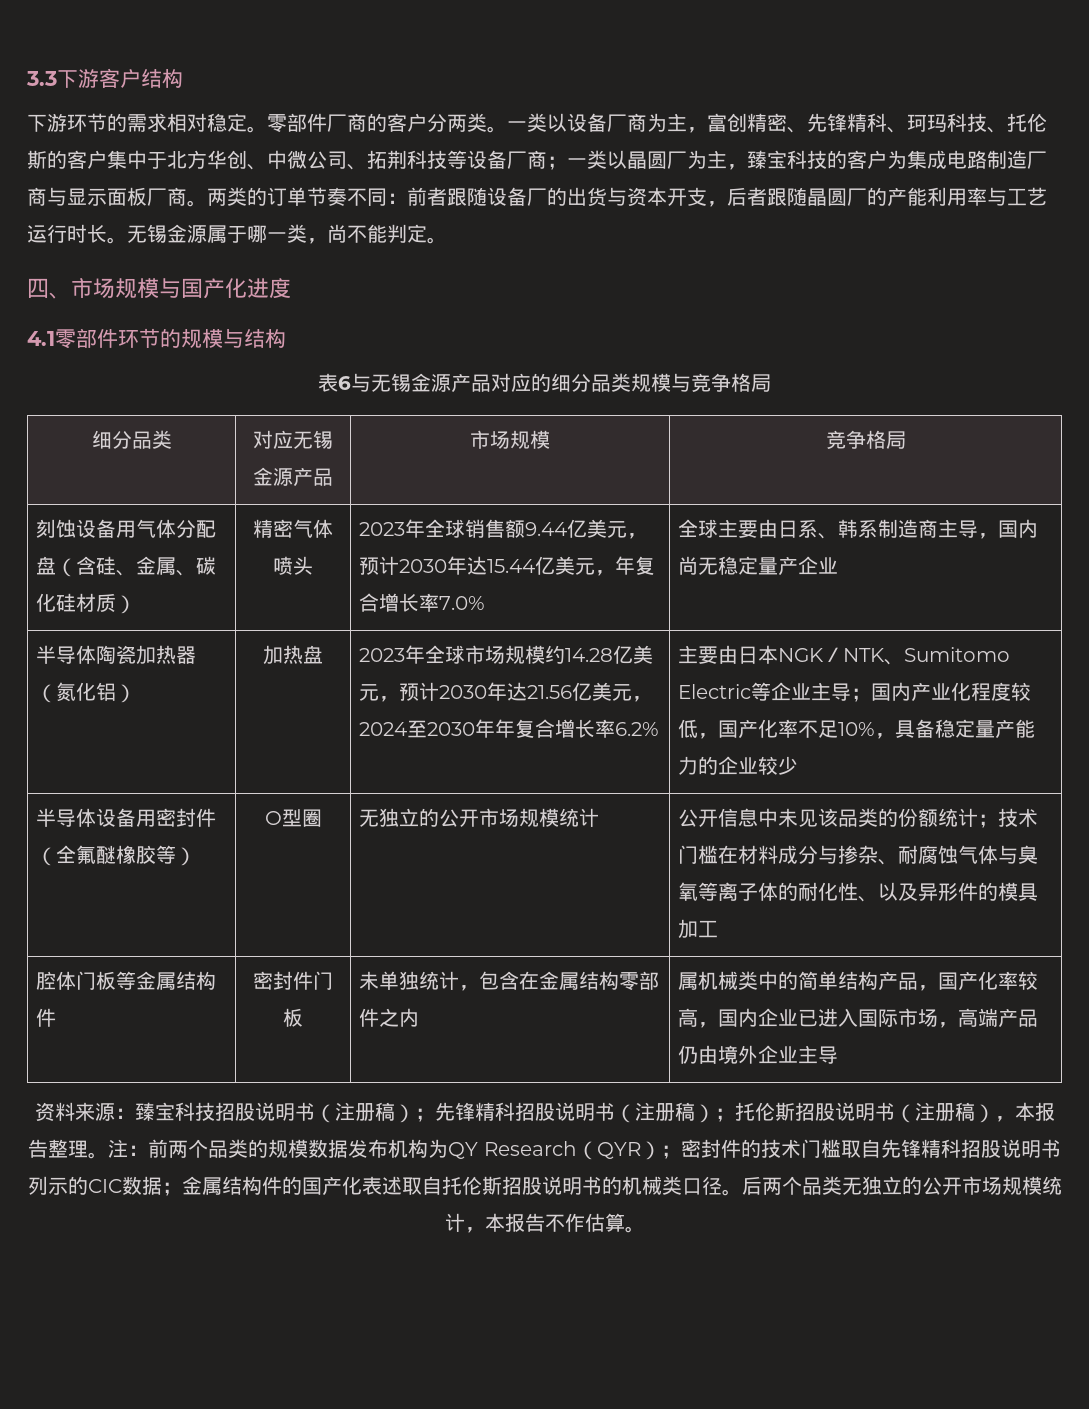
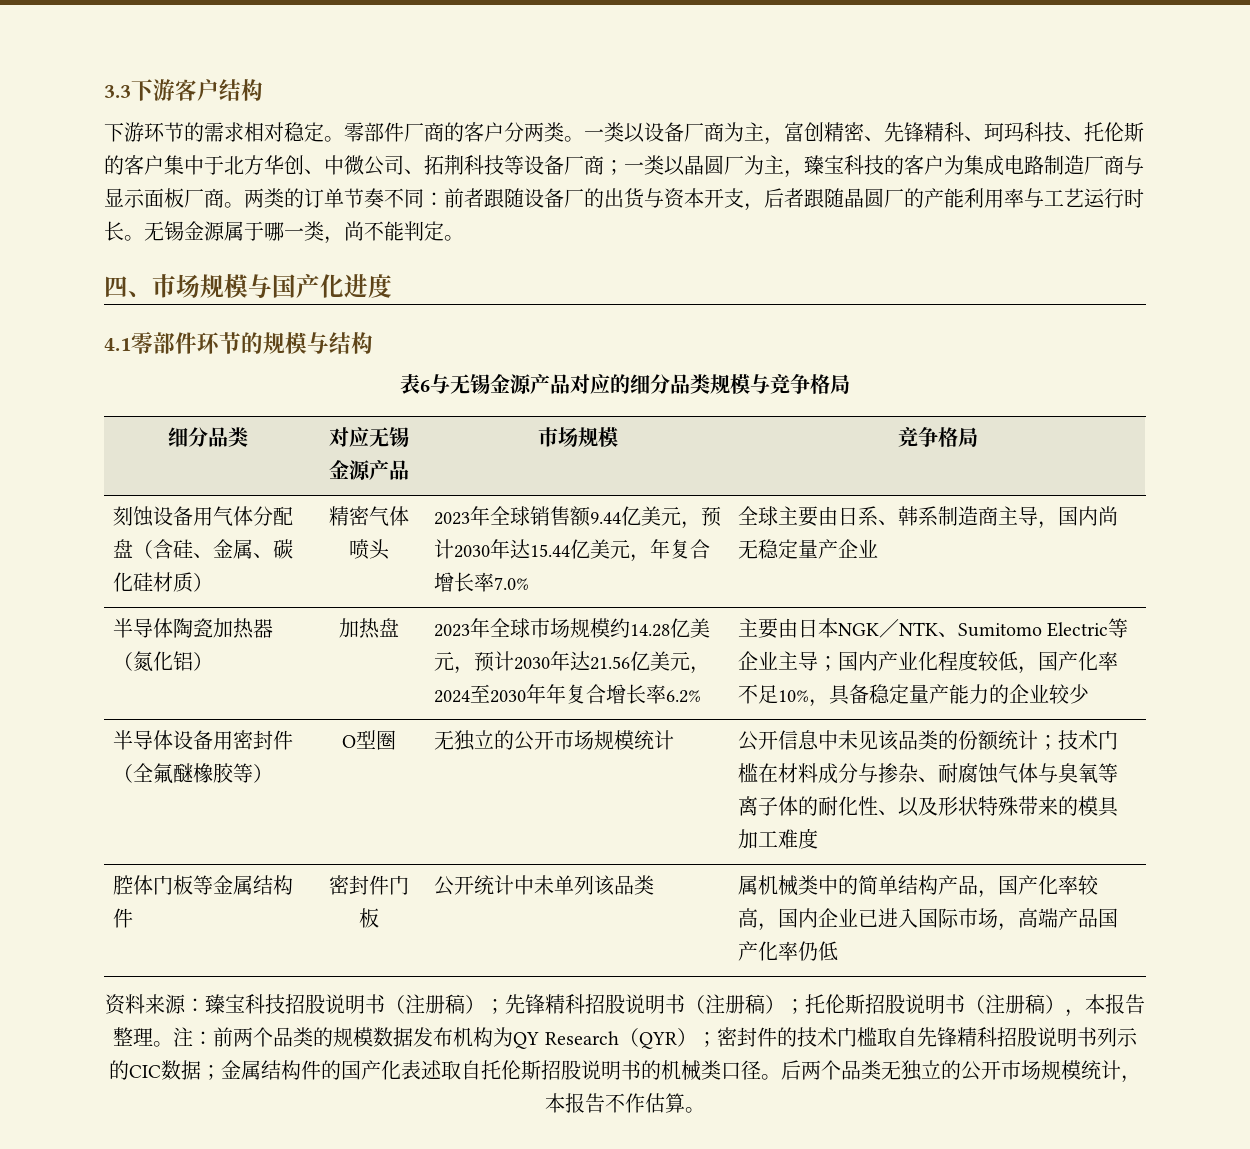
- 公开信息中未见该品类的份额统计；技术门槛在材料成分与掺杂、耐腐蚀气体与臭氧等离子体的耐化性、以及异形件的模具加工
+ 公开信息中未见该品类的份额统计；技术门槛在材料成分与掺杂、耐腐蚀气体与臭氧等离子体的耐化性、以及形状特殊带来的模具加工难度
- 腔体门板等金属结构件 | 密封件门板 | 未单独统计，包含在金属结构零部件之内 | 属机械类中的简单结构产品，国产化率较高，国内企业已进入国际市场，高端产品仍由境外企业主导
+ 腔体门板等金属结构件 | 密封件门板 | 公开统计中未单列该品类 | 属机械类中的简单结构产品，国产化率较高，国内企业已进入国际市场，高端产品国产化率仍低

